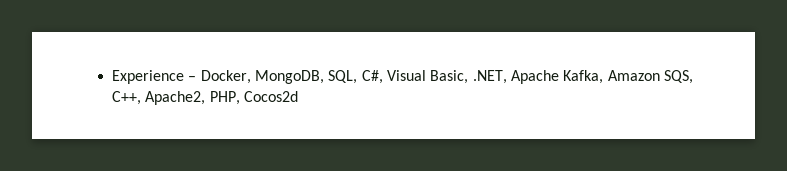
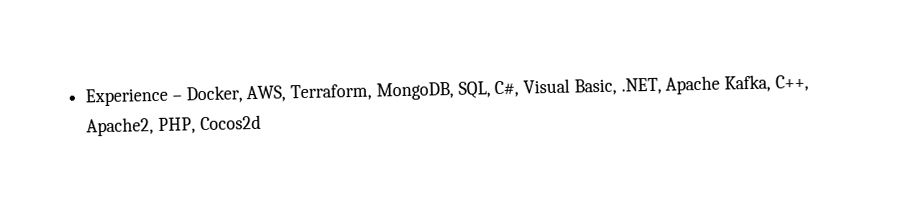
- Experience – Docker, MongoDB, SQL, C#, Visual Basic, .NET, Apache Kafka, Amazon SQS, C++, Apache2, PHP, Cocos2d
+ Experience – Docker, AWS, Terraform, MongoDB, SQL, C#, Visual Basic, .NET, Apache Kafka, C++, Apache2, PHP, Cocos2d

